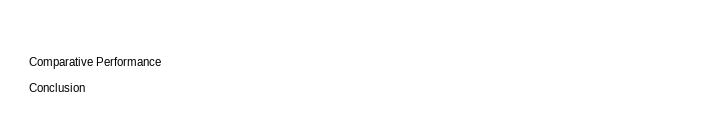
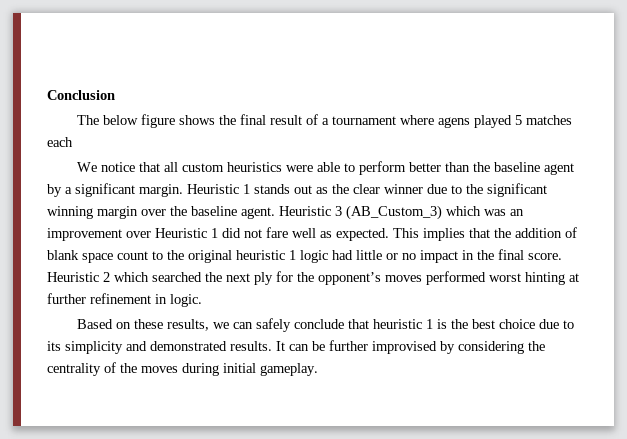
- Comparative Performance
  Conclusion
+ The below figure shows the final result of a tournament where agens played 5 matches each
+ We notice that all custom heuristics were able to perform better than the baseline agent by a significant margin. Heuristic 1 stands out as the clear winner due to the significant winning margin over the baseline agent. Heuristic 3 (AB_Custom_3) which was an improvement over Heuristic 1 did not fare well as expected. This implies that the addition of blank space count to the original heuristic 1 logic had little or no impact in the final score. Heuristic 2 which searched the next ply for the opponent’s moves performed worst hinting at further refinement in logic.
+ Based on these results, we can safely conclude that heuristic 1 is the best choice due to its simplicity and demonstrated results. It can be further improvised by considering the centrality of the moves during initial gameplay.

